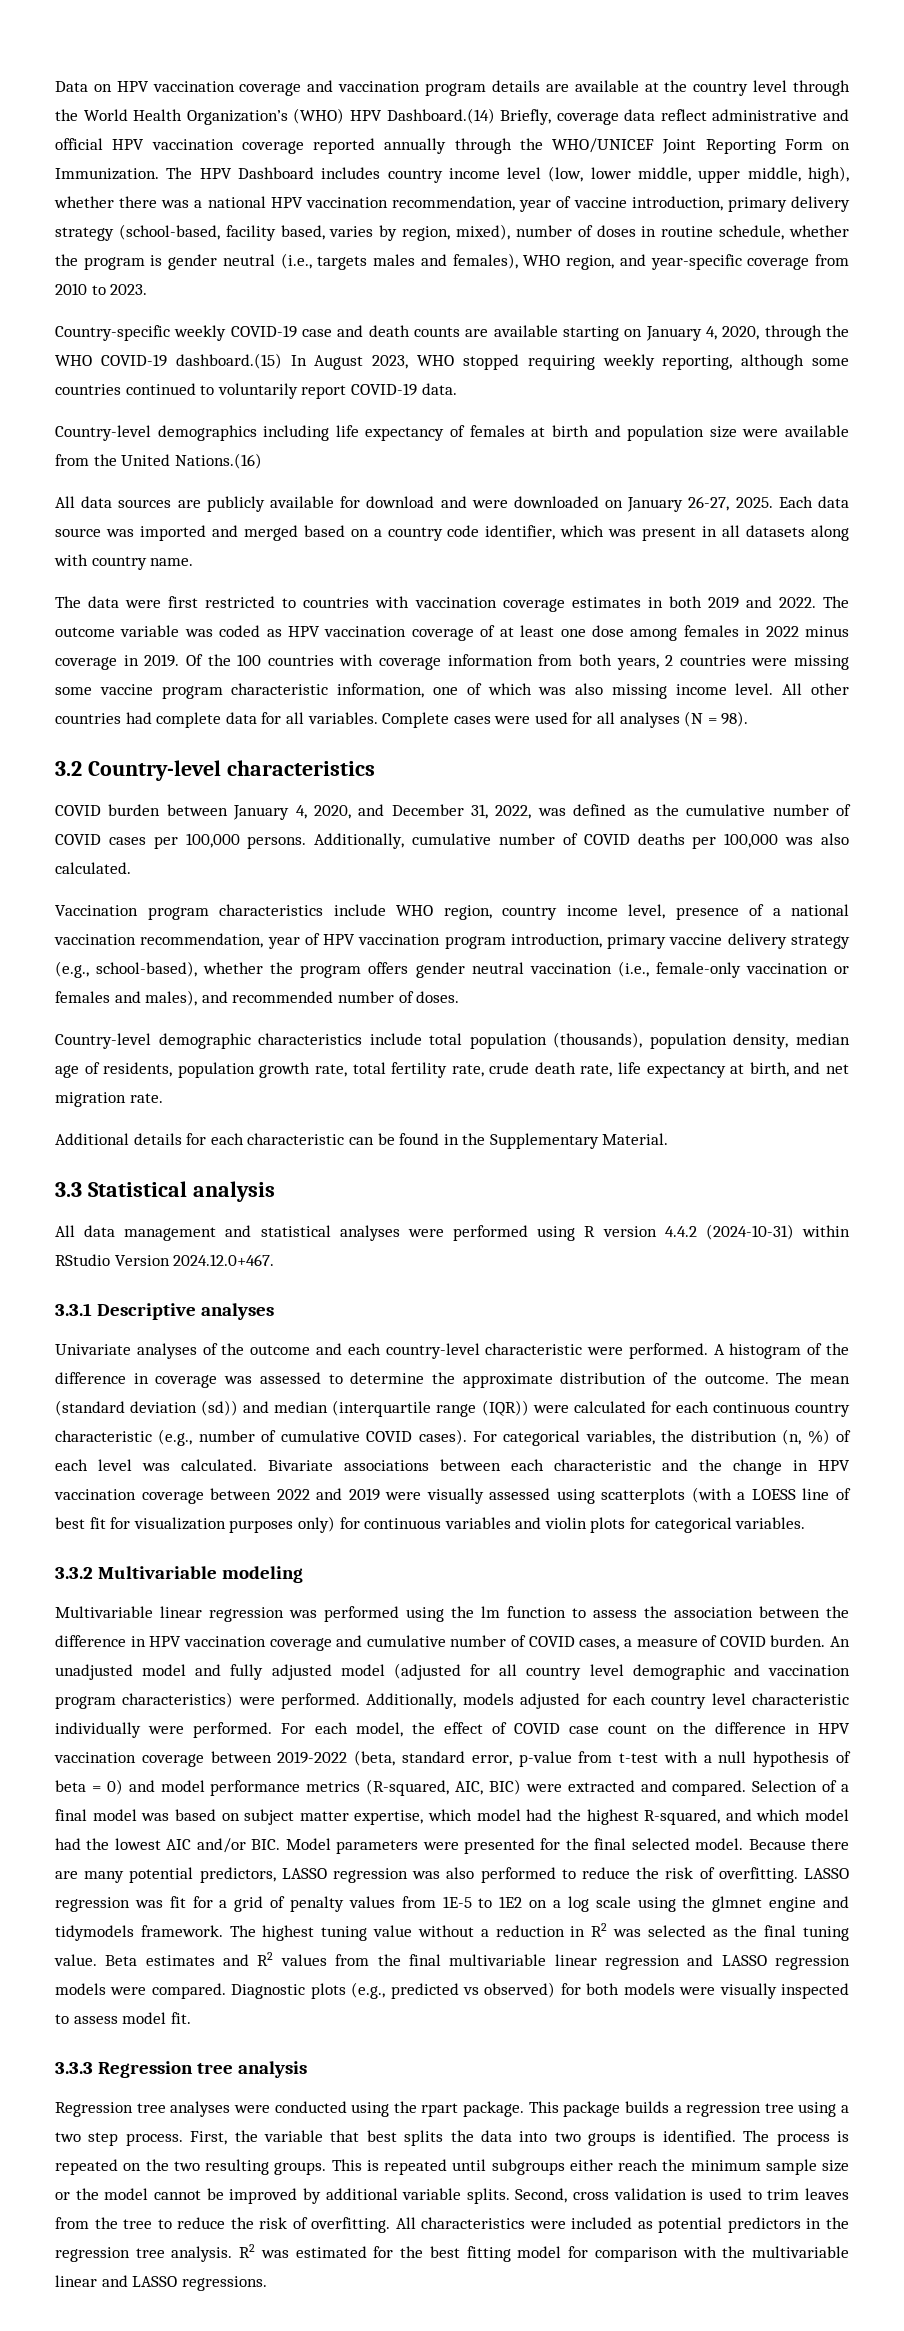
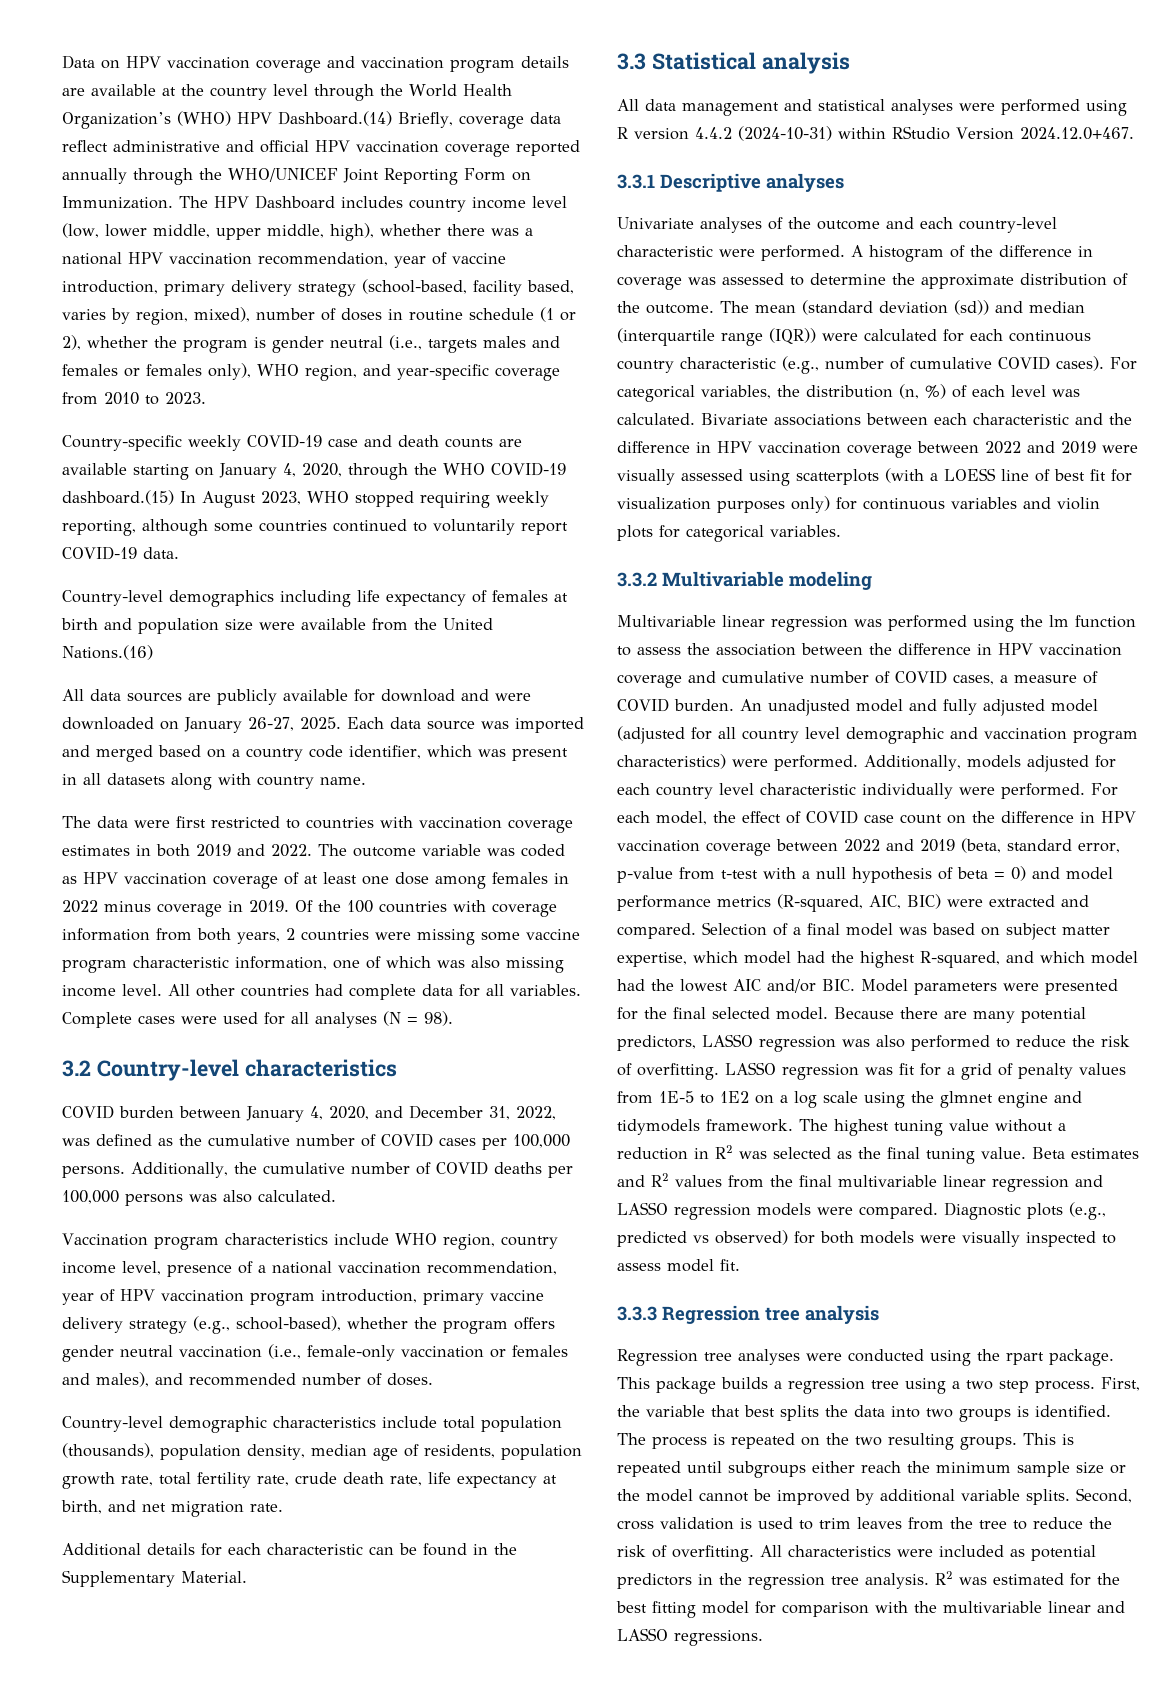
- The HPV Dashboard includes country income level (low, lower middle, upper middle, high), whether there was a national HPV vaccination recommendation, year of vaccine introduction, primary delivery strategy (school-based, facility based, varies by region, mixed), number of doses in routine schedule, whether the program is gender neutral (i.e., targets males and females), WHO region, and year-specific coverage from 2010 to 2023.
+ The HPV Dashboard includes country income level (low, lower middle, upper middle, high), whether there was a national HPV vaccination recommendation, year of vaccine introduction, primary delivery strategy (school-based, facility based, varies by region, mixed), number of doses in routine schedule (1 or 2), whether the program is gender neutral (i.e., targets males and females or females only), WHO region, and year-specific coverage from 2010 to 2023.
- Additionally, cumulative number of COVID deaths per 100,000 was also calculated.
+ Additionally, the cumulative number of COVID deaths per 100,000 persons was also calculated.
- Bivariate associations between each characteristic and the change in HPV vaccination coverage between 2022 and 2019 were visually assessed using scatterplots (with a LOESS line of best fit for visualization purposes only) for continuous variables and violin plots for categorical variables.
+ Bivariate associations between each characteristic and the difference in HPV vaccination coverage between 2022 and 2019 were visually assessed using scatterplots (with a LOESS line of best fit for visualization purposes only) for continuous variables and violin plots for categorical variables.
- For each model, the effect of COVID case count on the difference in HPV vaccination coverage between 2019-2022 (beta, standard error, p-value from t-test with a null hypothesis of beta = 0) and model performance metrics (R-squared, AIC, BIC) were extracted and compared.
+ For each model, the effect of COVID case count on the difference in HPV vaccination coverage between 2022 and 2019 (beta, standard error, p-value from t-test with a null hypothesis of beta = 0) and model performance metrics (R-squared, AIC, BIC) were extracted and compared.

